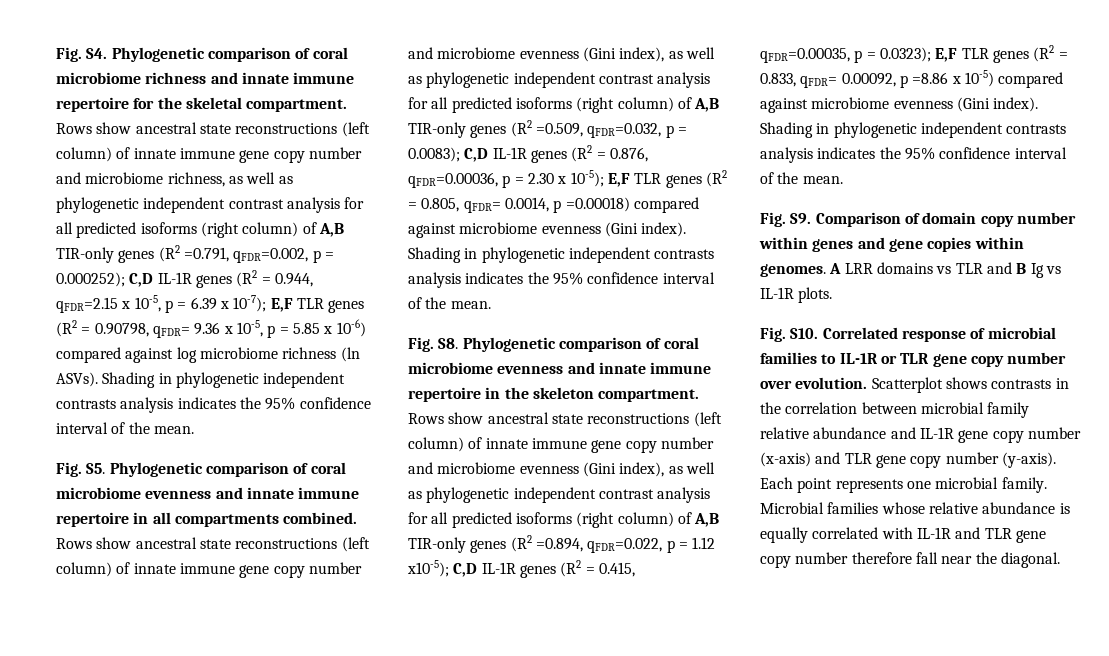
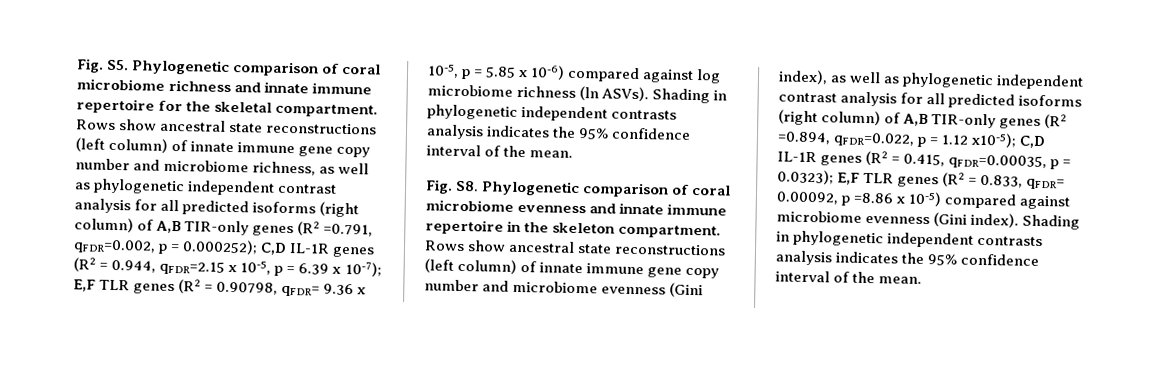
- Fig. S4. Phylogenetic comparison of coral microbiome richness and innate immune repertoire for the skeletal compartment.
+ Fig. S5. Phylogenetic comparison of coral microbiome richness and innate immune repertoire for the skeletal compartment.
- Fig. S5. Phylogenetic comparison of coral microbiome evenness and innate immune repertoire in all compartments combined. Rows show ancestral state reconstructions (left column) of innate immune gene copy number and microbiome evenness (Gini index), as well as phylogenetic independent contrast analysis for all predicted isoforms (right column) of A,B TIR-only genes (R2 =0.509, qFDR=0.032, p = 0.0083); C,D IL-1R genes (R2 = 0.876, qFDR=0.00036, p = 2.30 x 10-5); E,F TLR genes (R2 = 0.805, qFDR= 0.0014, p =0.00018) compared against microbiome evenness (Gini index). Shading in phylogenetic independent contrasts analysis indicates the 95% confidence interval of the mean.
- Fig. S9. Comparison of domain copy number within genes and gene copies within genomes. A LRR domains vs TLR and B Ig vs IL-1R plots.
- Fig. S10. Correlated response of microbial families to IL-1R or TLR gene copy number over evolution. Scatterplot shows contrasts in the correlation between microbial family relative abundance and IL-1R gene copy number (x-axis) and TLR gene copy number (y-axis). Each point represents one microbial family. Microbial families whose relative abundance is equally correlated with IL-1R and TLR gene copy number therefore fall near the diagonal.

